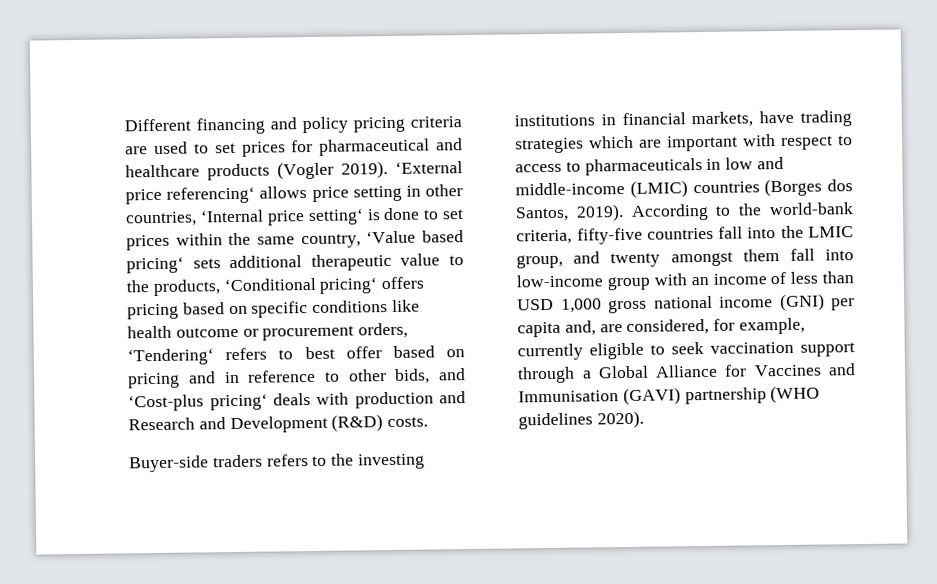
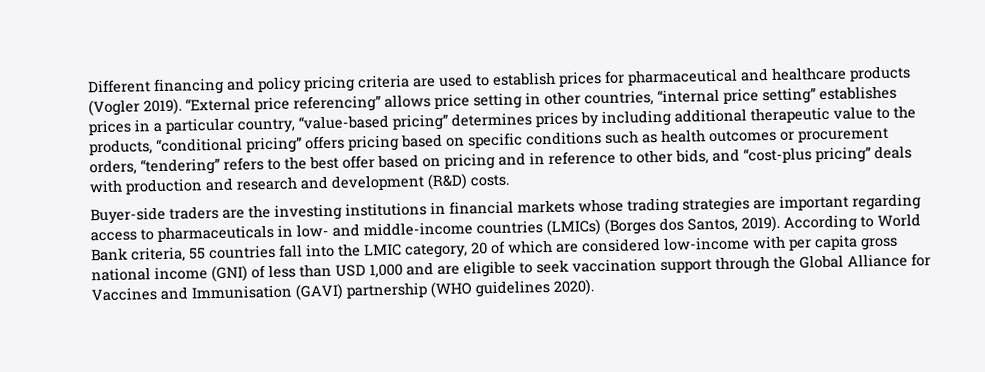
- Different financing and policy pricing criteria are used to set prices for pharmaceutical and healthcare products (Vogler 2019).
+ Different financing and policy pricing criteria are used to establish prices for pharmaceutical and healthcare products (Vogler 2019).
- ‘External price referencing‘ allows price setting in other countries, ‘Internal price setting‘ is done to set prices within the same country, ‘Value based pricing‘ sets additional therapeutic value to the products, ‘Conditional pricing‘ offers pricing based on specific conditions like health outcome or procurement orders, ‘Tendering‘ refers to best offer based on pricing and in reference to other bids, and ‘Cost-plus pricing‘ deals with production and Research and Development (R&D) costs.
+ “External price referencing” allows price setting in other countries, “internal price setting” establishes prices in a particular country, “value-based pricing” determines prices by including additional therapeutic value to the products, “conditional pricing” offers pricing based on specific conditions such as health outcomes or procurement orders, “tendering” refers to the best offer based on pricing and in reference to other bids, and “cost-plus pricing” deals with production and research and development (R&D) costs.
- Buyer-side traders refers to the investing institutions in financial markets, have trading strategies which are important with respect to access to pharmaceuticals in low and middle-income (LMIC) countries (Borges dos Santos, 2019).
+ Buyer-side traders are the investing institutions in financial markets whose trading strategies are important regarding access to pharmaceuticals in low- and middle-income countries (LMICs) (Borges dos Santos, 2019).
- According to the world-bank criteria, fifty-five countries fall into the LMIC group, and twenty amongst them fall into low-income group with an income of less than USD 1,000 gross national income (GNI) per capita and, are considered, for example, currently eligible to seek vaccination support through a Global Alliance for Vaccines and Immunisation (GAVI) partnership (WHO guidelines 2020).
+ According to World Bank criteria, 55 countries fall into the LMIC category, 20 of which are considered low-income with per capita gross national income (GNI) of less than USD 1,000 and are eligible to seek vaccination support through the Global Alliance for Vaccines and Immunisation (GAVI) partnership (WHO guidelines 2020).

